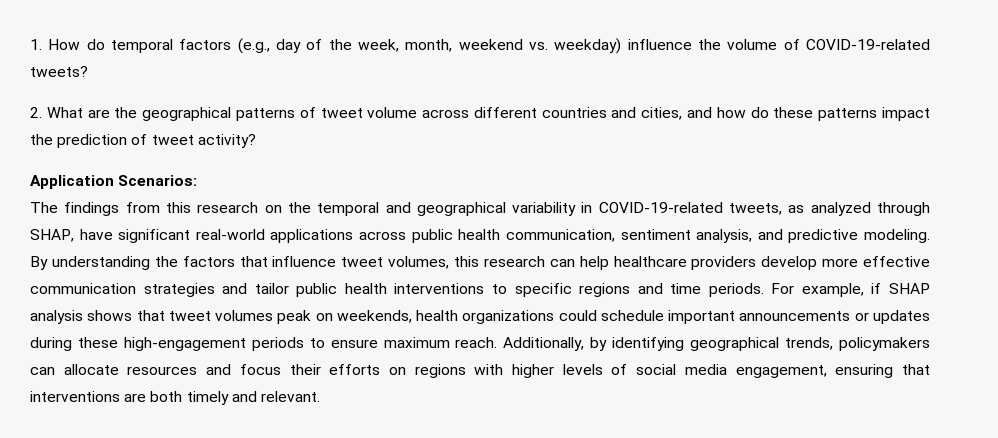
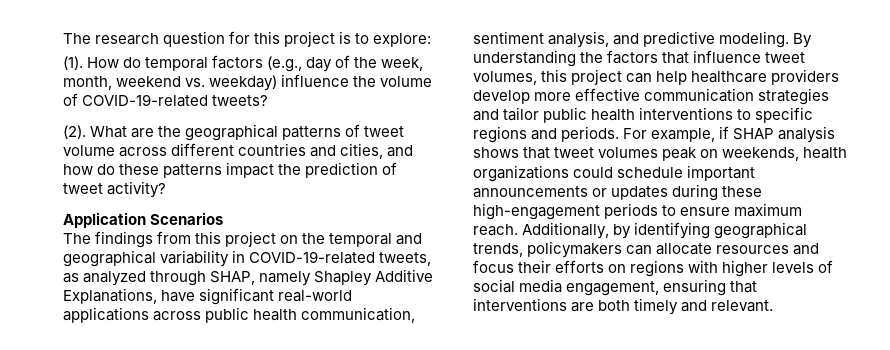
- 1. How do temporal factors (e.g., day of the week, month, weekend vs. weekday) influence the volume of COVID-19-related tweets?
+ The research question for this project is to explore:
+ (1). How do temporal factors (e.g., day of the week, month, weekend vs. weekday) influence the volume of COVID-19-related tweets?
- 2. What are the geographical patterns of tweet volume across different countries and cities, and how do these patterns impact the prediction of tweet activity?
+ (2). What are the geographical patterns of tweet volume across different countries and cities, and how do these patterns impact the prediction of tweet activity?
- Application Scenarios:
+ Application Scenarios
- The findings from this research on the temporal and geographical variability in COVID-19-related tweets, as analyzed through SHAP, have significant real-world applications across public health communication, sentiment analysis, and predictive modeling.
+ The findings from this project on the temporal and geographical variability in COVID-19-related tweets, as analyzed through SHAP, namely Shapley Additive Explanations, have significant real-world applications across public health communication, sentiment analysis, and predictive modeling.
- By understanding the factors that influence tweet volumes, this research can help healthcare providers develop more effective communication strategies and tailor public health interventions to specific regions and time periods.
+ By understanding the factors that influence tweet volumes, this project can help healthcare providers develop more effective communication strategies and tailor public health interventions to specific regions and periods.

